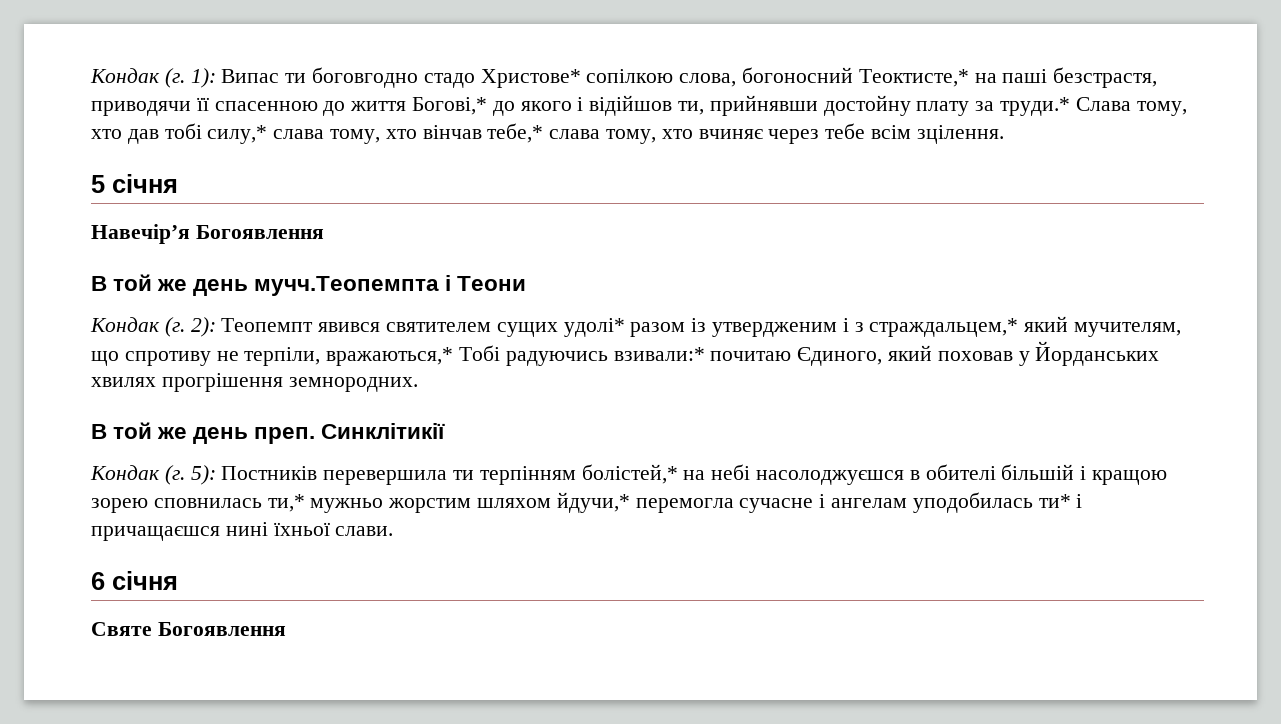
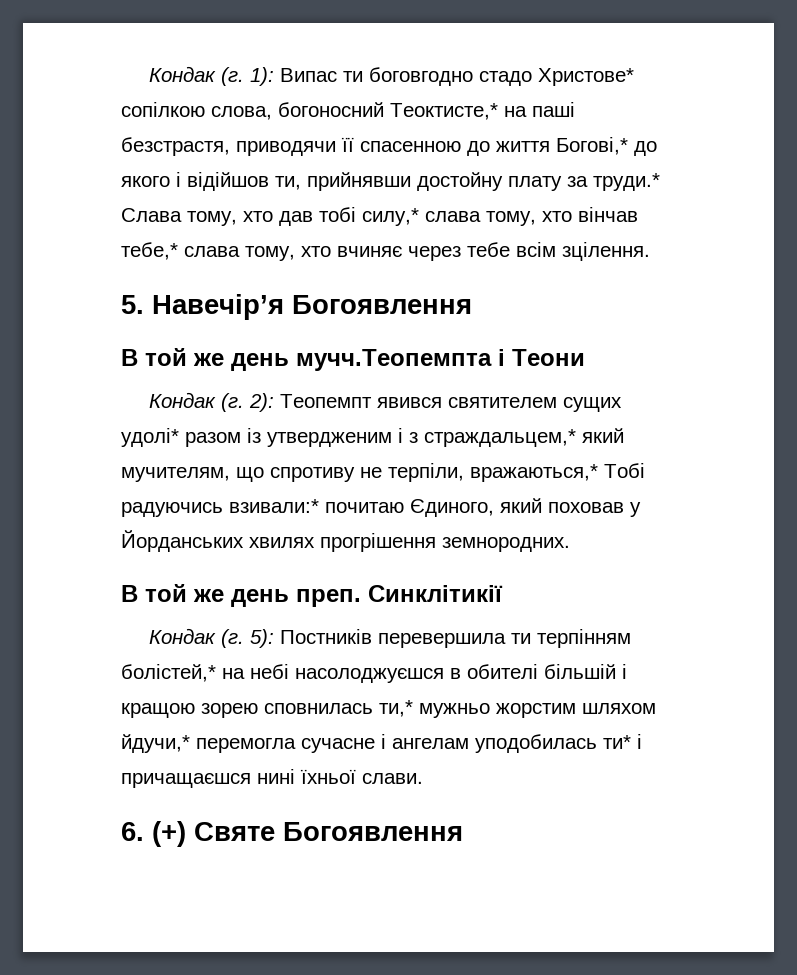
- 5 січня
- Навечір’я Богоявлення
+ 5. Навечір’я Богоявлення
- 6 січня
- Святе Богоявлення
+ 6. (+) Святе Богоявлення

